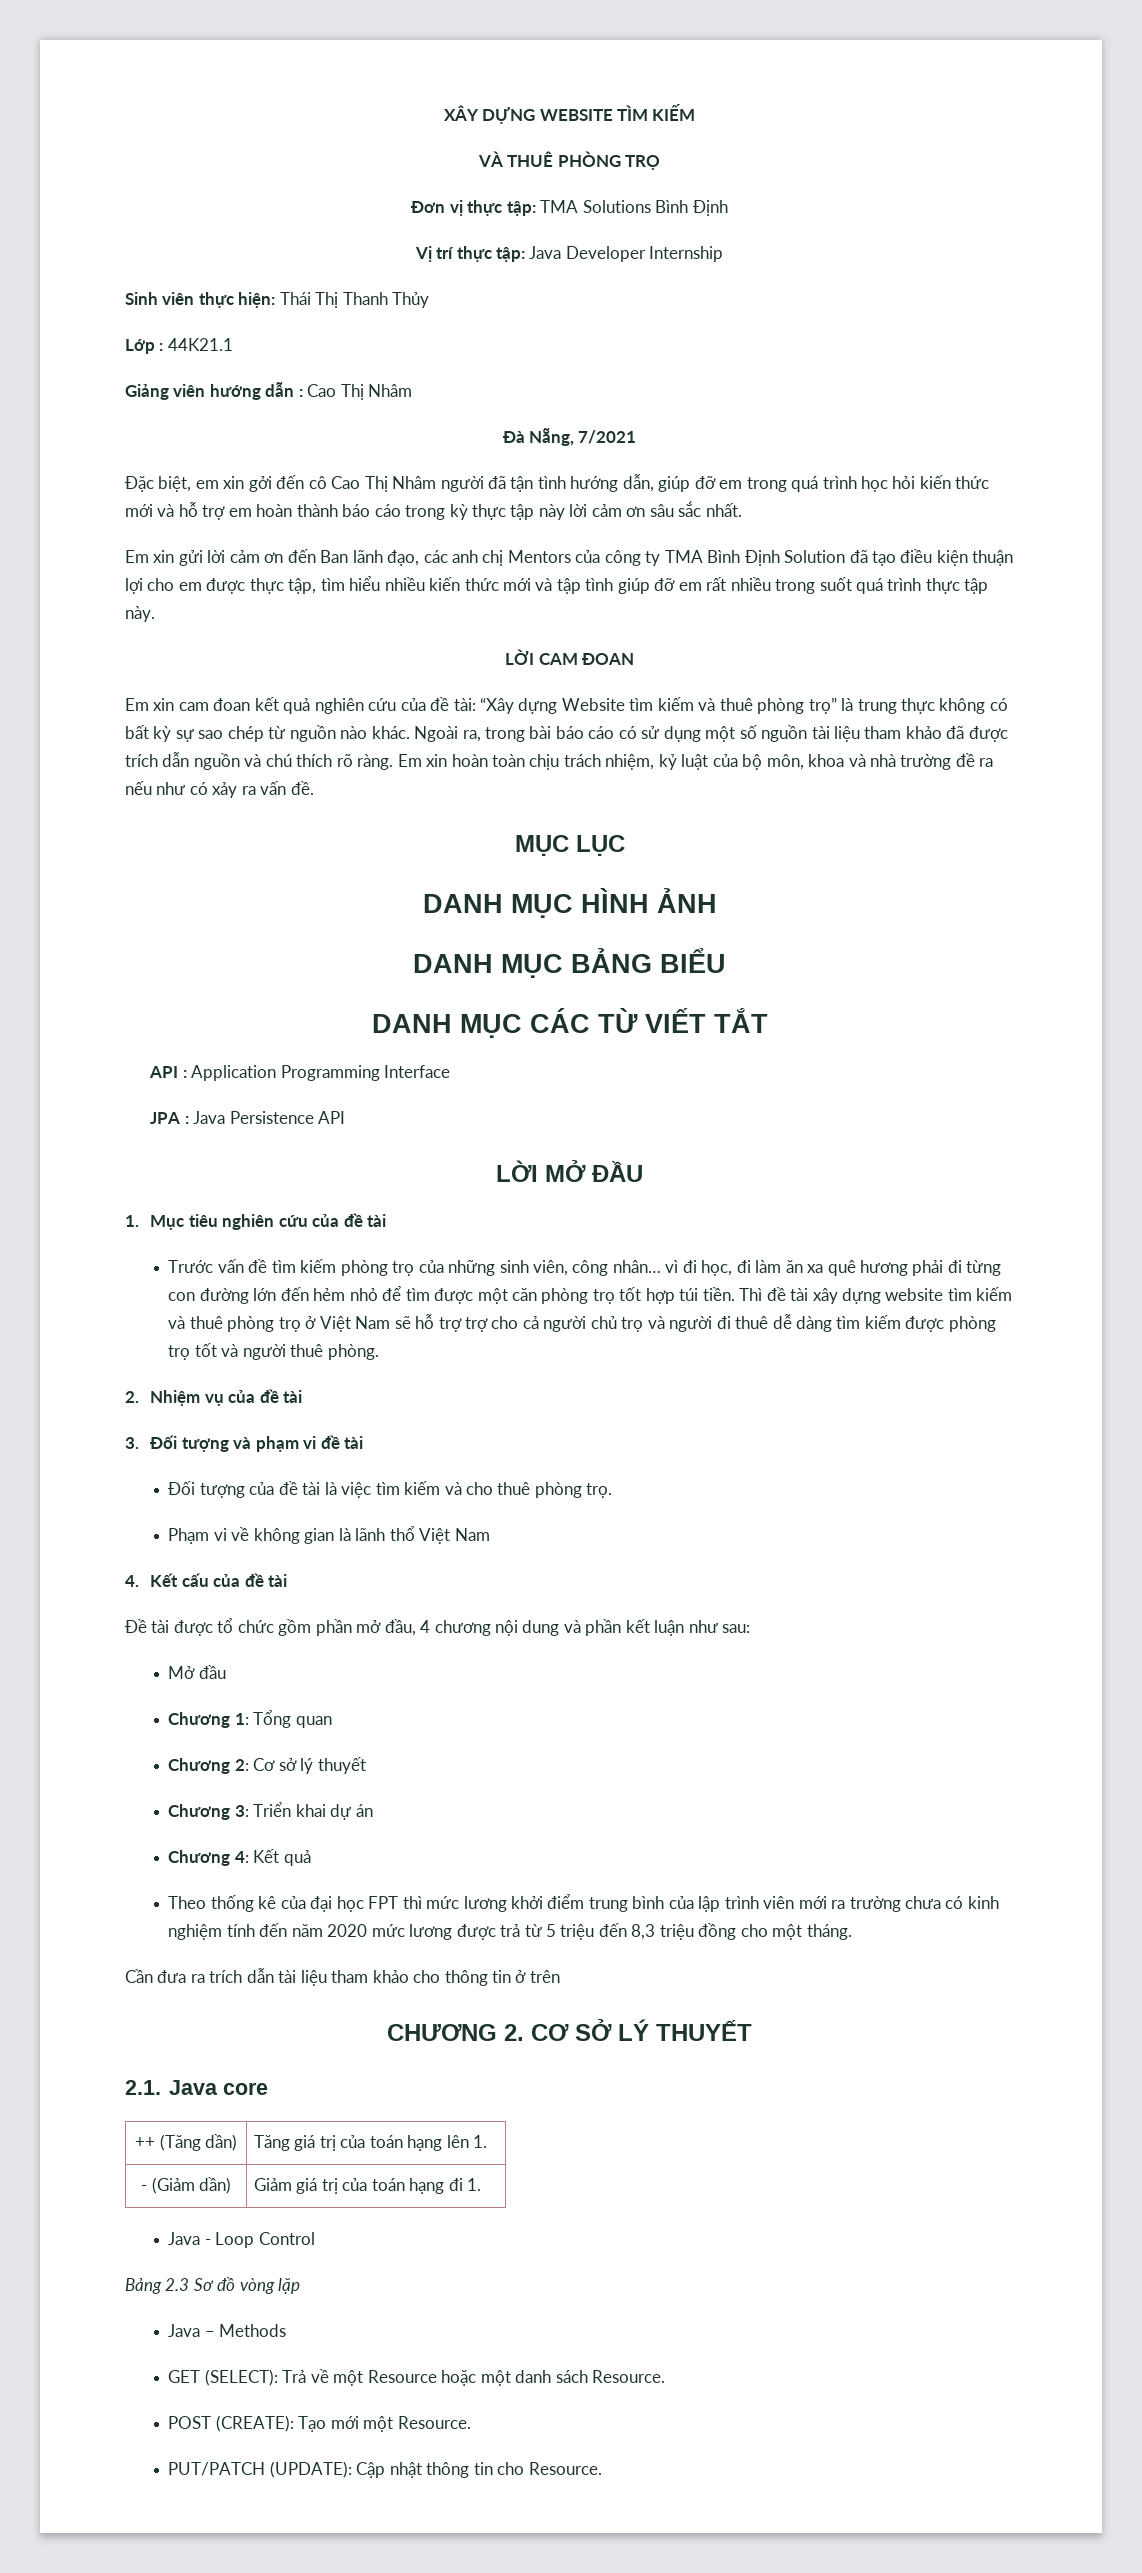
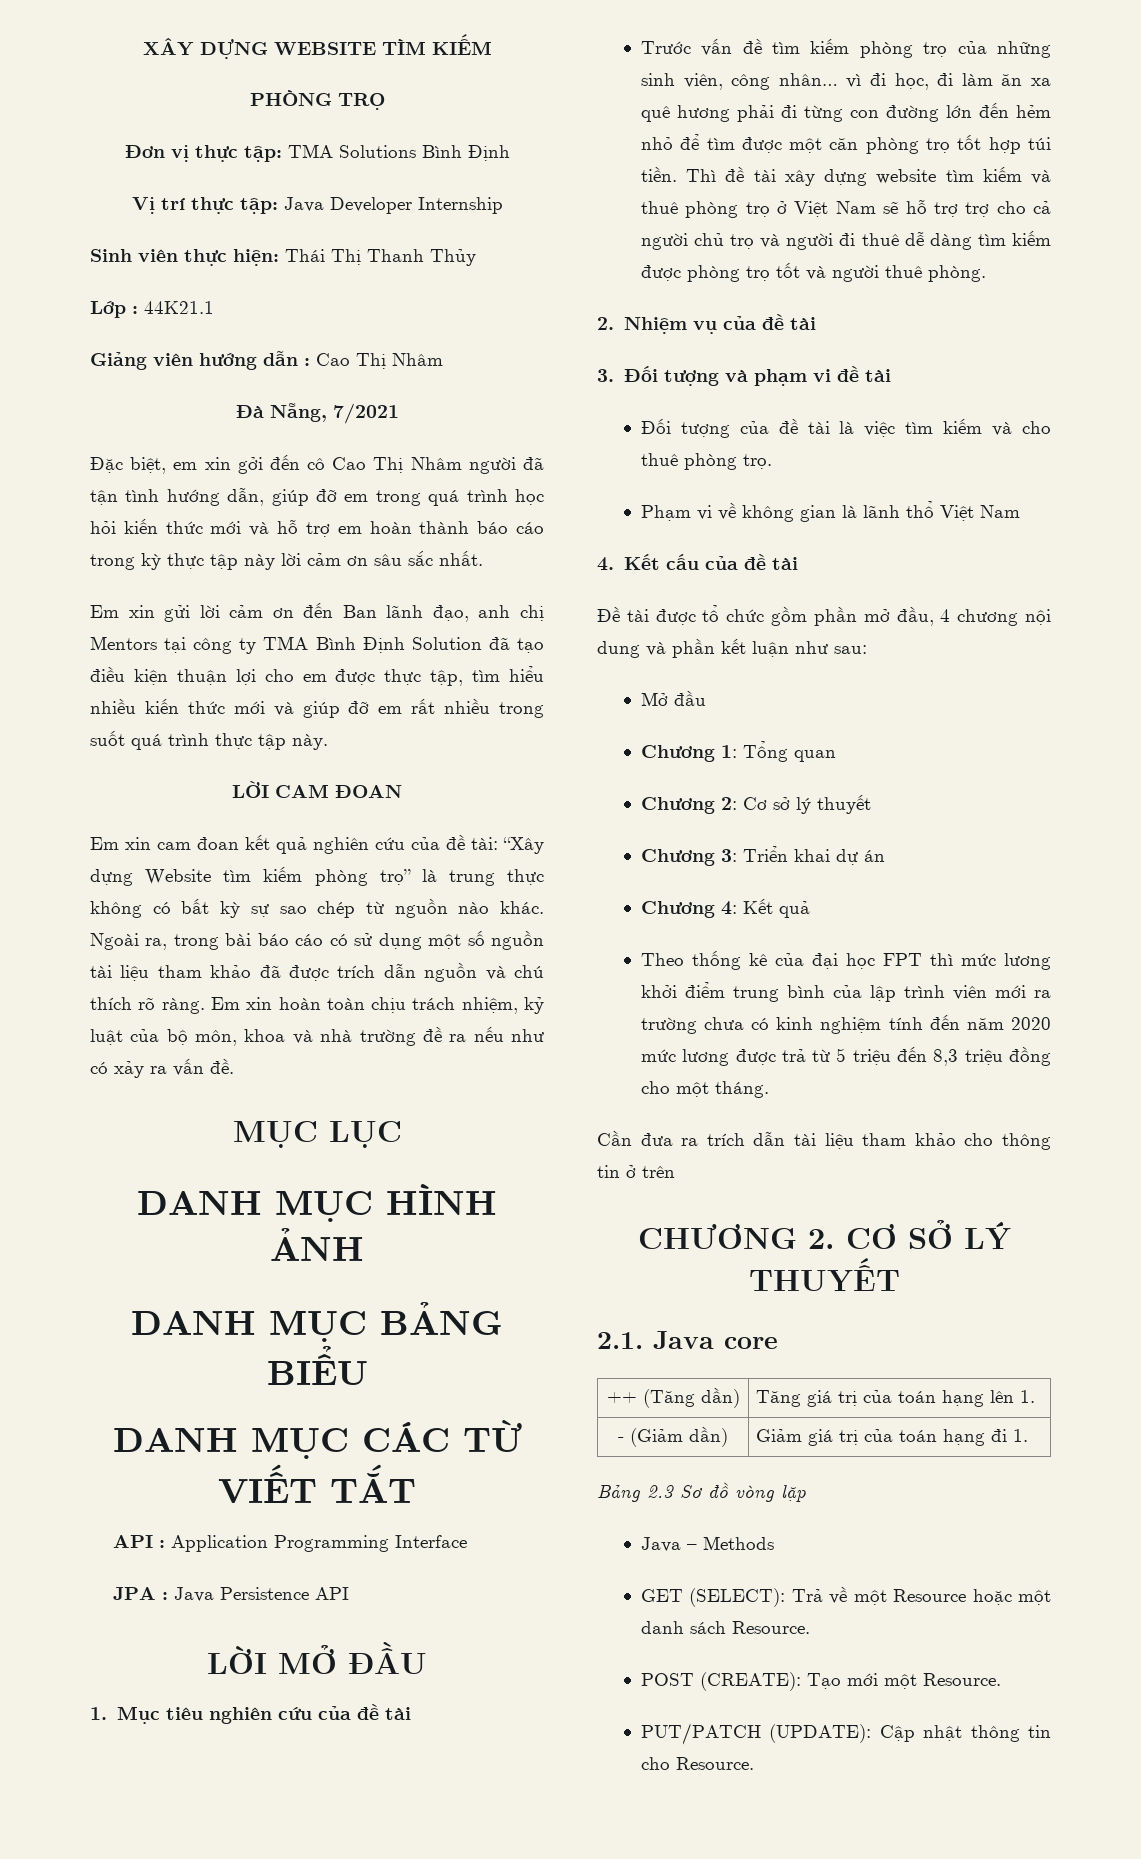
- VÀ THUÊ PHÒNG TRỌ
+ PHÒNG TRỌ
- Em xin gửi lời cảm ơn đến Ban lãnh đạo, các anh chị Mentors của công ty TMA Bình Định Solution đã tạo điều kiện thuận lợi cho em được thực tập, tìm hiểu nhiều kiến thức mới và tập tình giúp đỡ em rất nhiều trong suốt quá trình thực tập này.
+ Em xin gửi lời cảm ơn đến Ban lãnh đạo, anh chị Mentors tại công ty TMA Bình Định Solution đã tạo điều kiện thuận lợi cho em được thực tập, tìm hiểu nhiều kiến thức mới và giúp đỡ em rất nhiều trong suốt quá trình thực tập này.
- Em xin cam đoan kết quả nghiên cứu của đề tài: “Xây dựng Website tìm kiếm và thuê phòng trọ” là trung thực không có bất kỳ sự sao chép từ nguồn nào khác.
+ Em xin cam đoan kết quả nghiên cứu của đề tài: “Xây dựng Website tìm kiếm phòng trọ” là trung thực không có bất kỳ sự sao chép từ nguồn nào khác.
- Java - Loop Control

